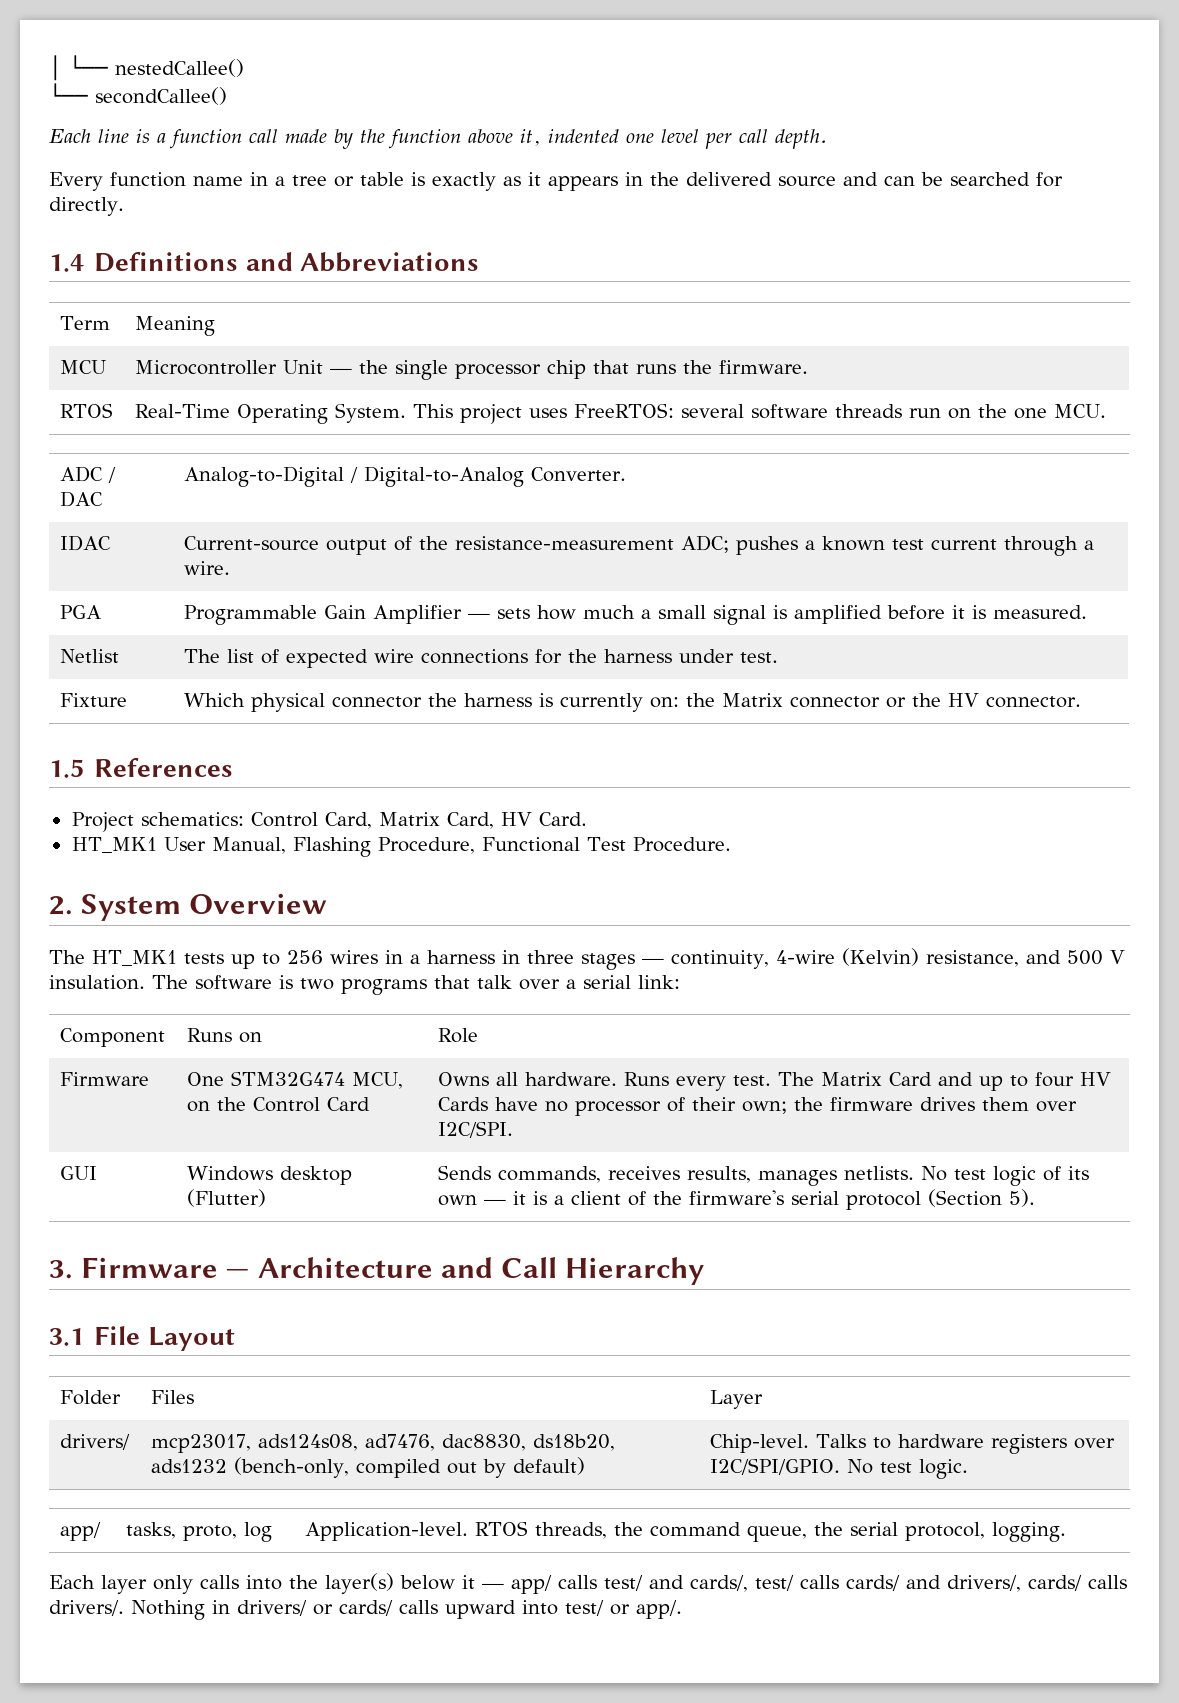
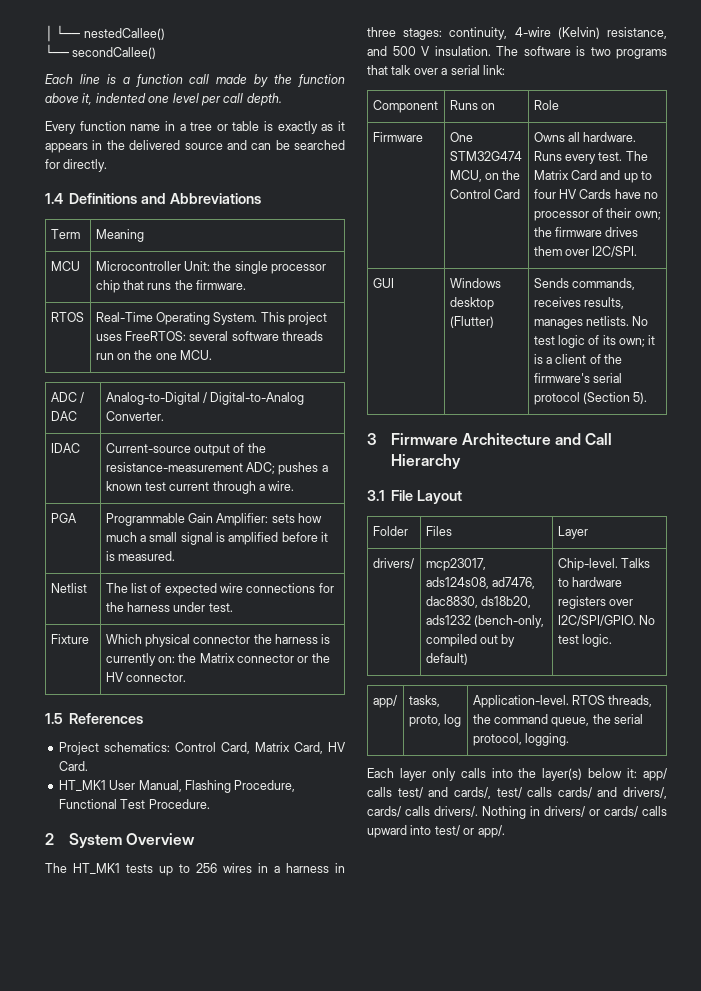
- MCU | Microcontroller Unit — the single processor chip that runs the firmware.
+ MCU | Microcontroller Unit: the single processor chip that runs the firmware.
- PGA | Programmable Gain Amplifier — sets how much a small signal is amplified before it is measured.
+ PGA | Programmable Gain Amplifier: sets how much a small signal is amplified before it is measured.
- 2. System Overview
+ 2 System Overview
- The HT_MK1 tests up to 256 wires in a harness in three stages — continuity, 4-wire (Kelvin) resistance, and 500 V insulation.
+ The HT_MK1 tests up to 256 wires in a harness in three stages: continuity, 4-wire (Kelvin) resistance, and 500 V insulation.
- GUI | Windows desktop (Flutter) | Sends commands, receives results, manages netlists. No test logic of its own — it is a client of the firmware's serial protocol (Section 5).
+ GUI | Windows desktop (Flutter) | Sends commands, receives results, manages netlists. No test logic of its own; it is a client of the firmware's serial protocol (Section 5).
- 3. Firmware — Architecture and Call Hierarchy
+ 3 Firmware Architecture and Call Hierarchy
- Each layer only calls into the layer(s) below it — app/ calls test/ and cards/, test/ calls cards/ and drivers/, cards/ calls drivers/.
+ Each layer only calls into the layer(s) below it: app/ calls test/ and cards/, test/ calls cards/ and drivers/, cards/ calls drivers/.

